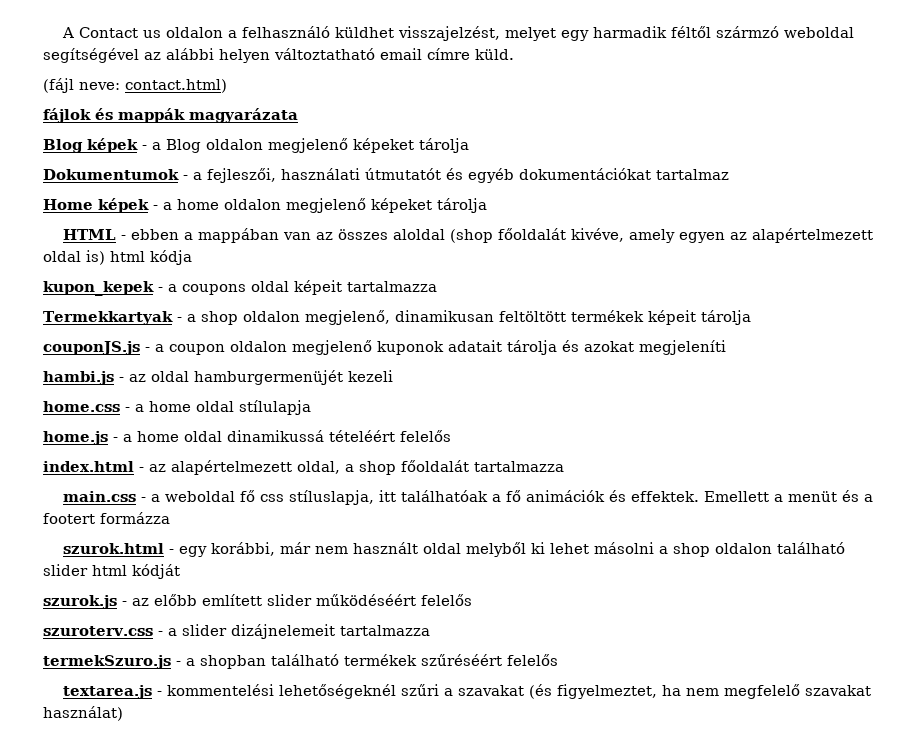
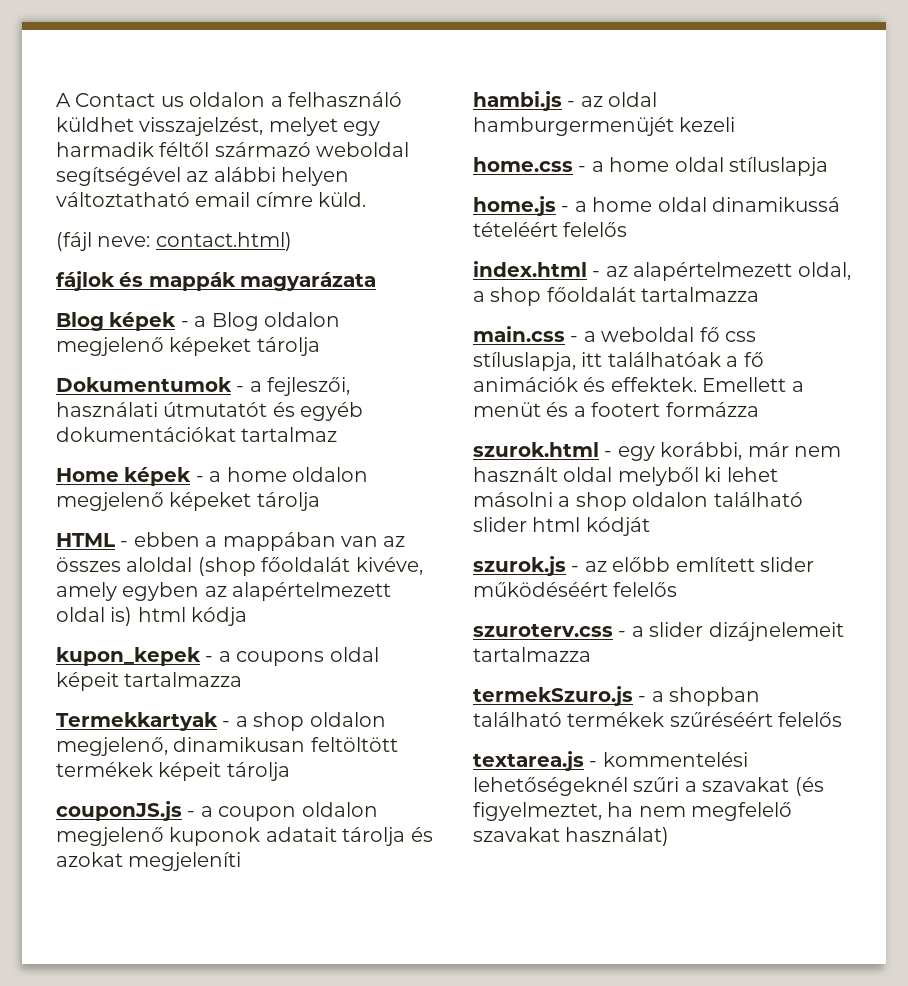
- A Contact us oldalon a felhasználó küldhet visszajelzést, melyet egy harmadik féltől szármzó weboldal segítségével az alábbi helyen változtatható email címre küld.
+ A Contact us oldalon a felhasználó küldhet visszajelzést, melyet egy harmadik féltől származó weboldal segítségével az alábbi helyen változtatható email címre küld.
- HTML - ebben a mappában van az összes aloldal (shop főoldalát kivéve, amely egyen az alapértelmezett oldal is) html kódja
+ HTML - ebben a mappában van az összes aloldal (shop főoldalát kivéve, amely egyben az alapértelmezett oldal is) html kódja
- home.css - a home oldal stílulapja
+ home.css - a home oldal stíluslapja

